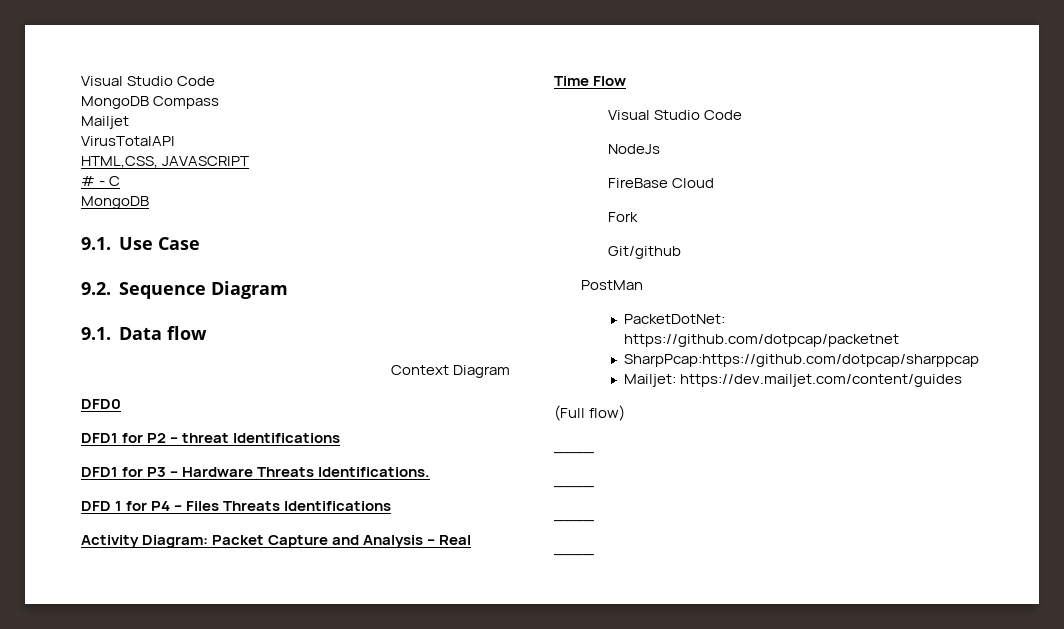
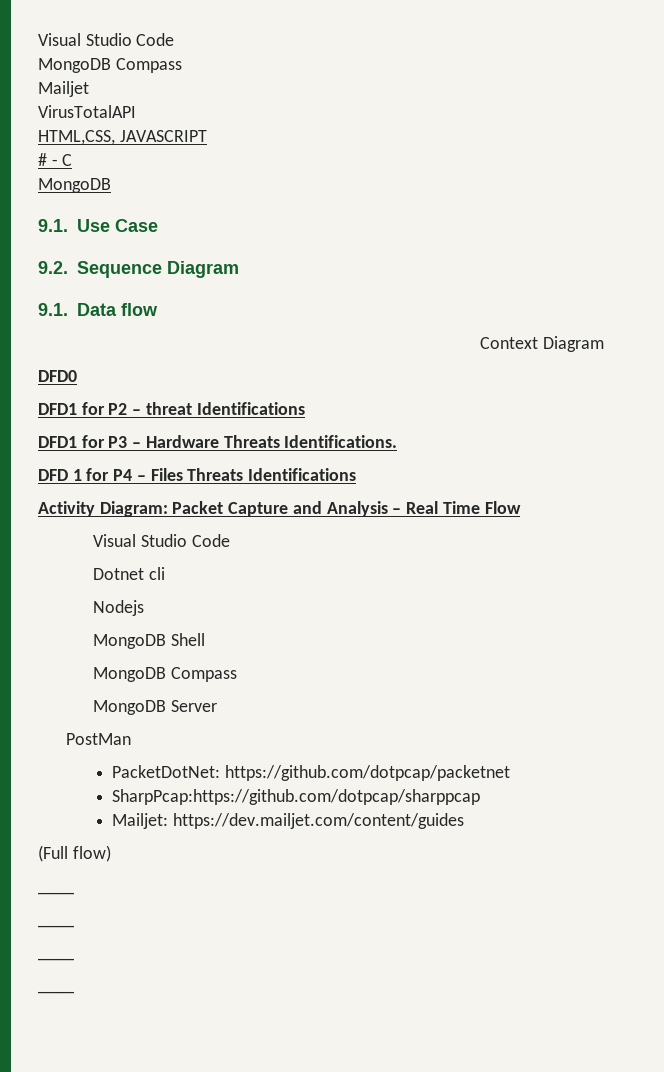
- NodeJs
- FireBase Cloud
- Fork
- Git/github
+ Dotnet cli
+ Nodejs
+ MongoDB Shell
+ MongoDB Compass
+ MongoDB Server

